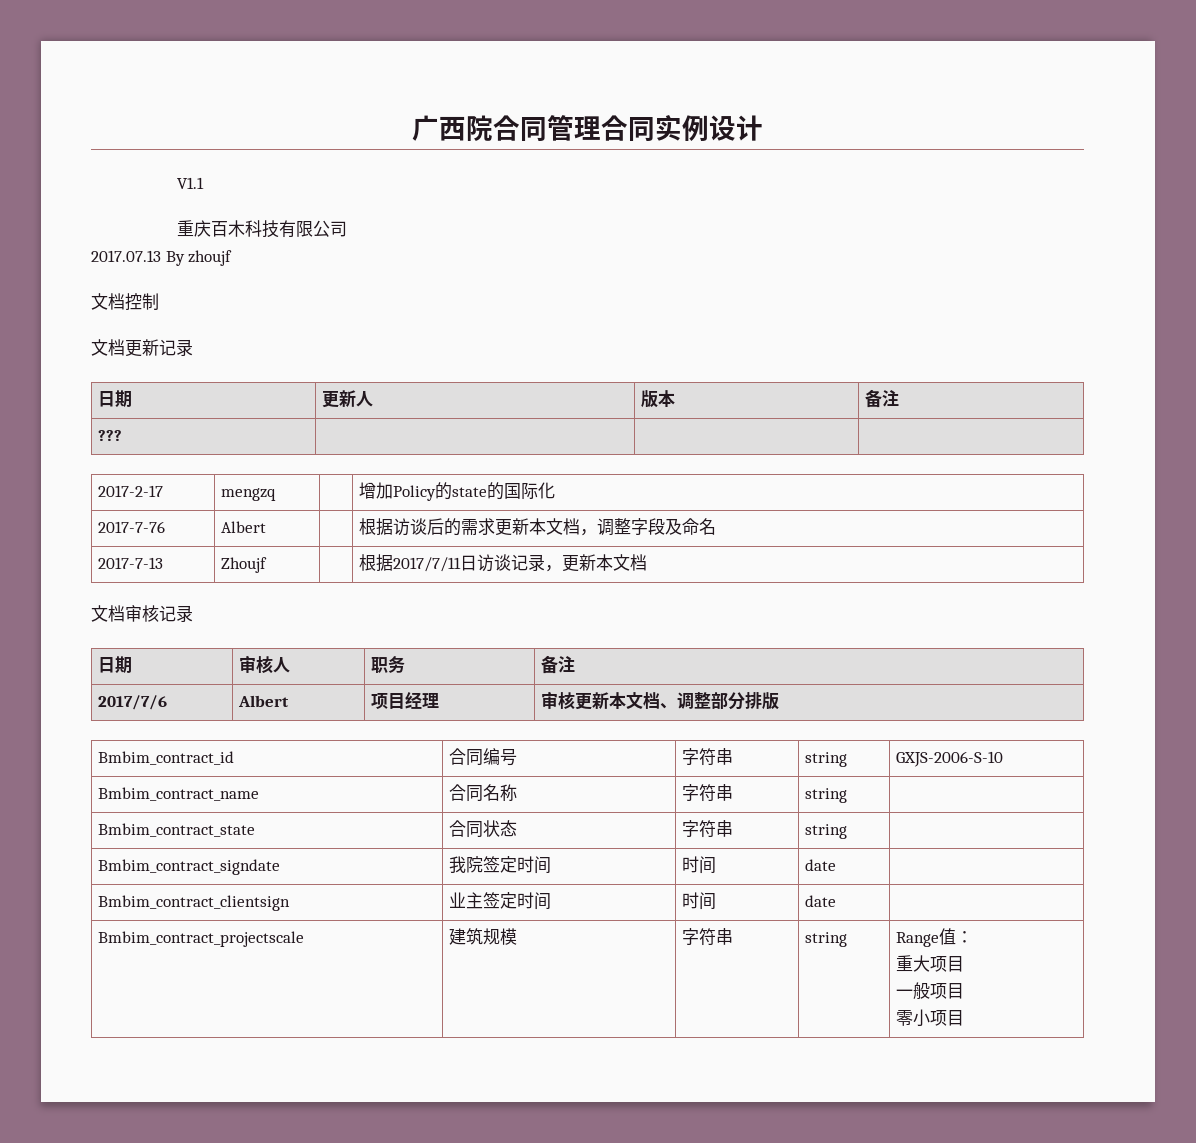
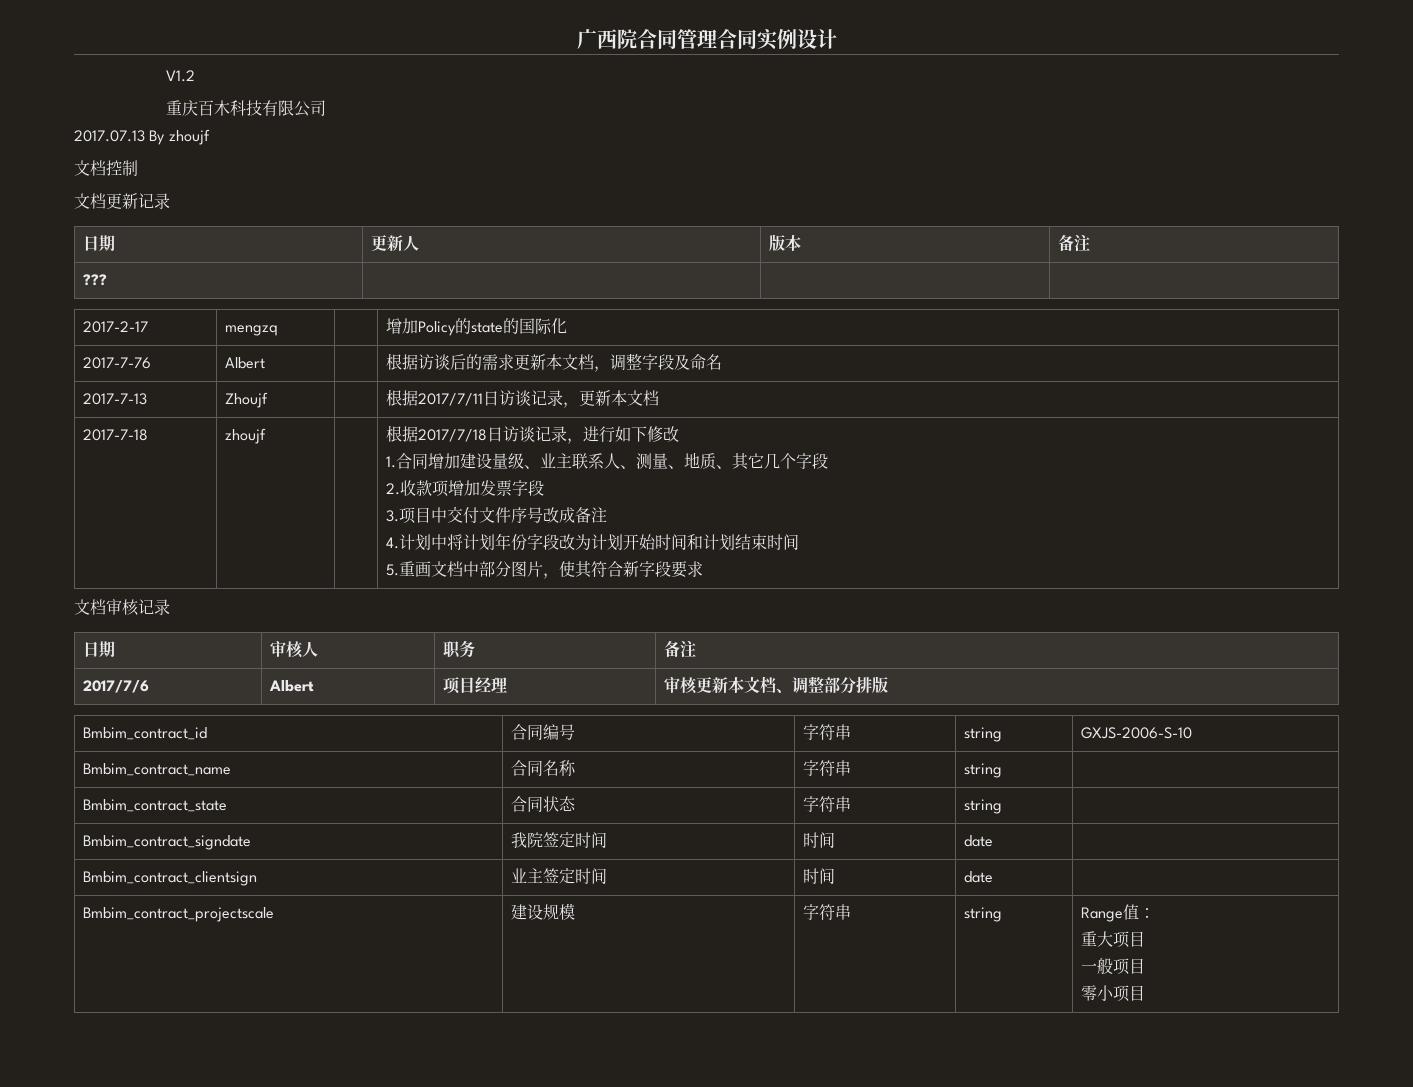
- V1.1
+ V1.2
+ 2017-7-18 | zhoujf | | 根据2017/7/18日访谈记录，进行如下修改
+ 1.合同增加建设量级、业主联系人、测量、地质、其它几个字段
+ 2.收款项增加发票字段
+ 3.项目中交付文件序号改成备注
+ 4.计划中将计划年份字段改为计划开始时间和计划结束时间
+ 5.重画文档中部分图片，使其符合新字段要求
- Bmbim_contract_projectscale | 建筑规模 | 字符串 | string | Range值：
+ Bmbim_contract_projectscale | 建设规模 | 字符串 | string | Range值：

